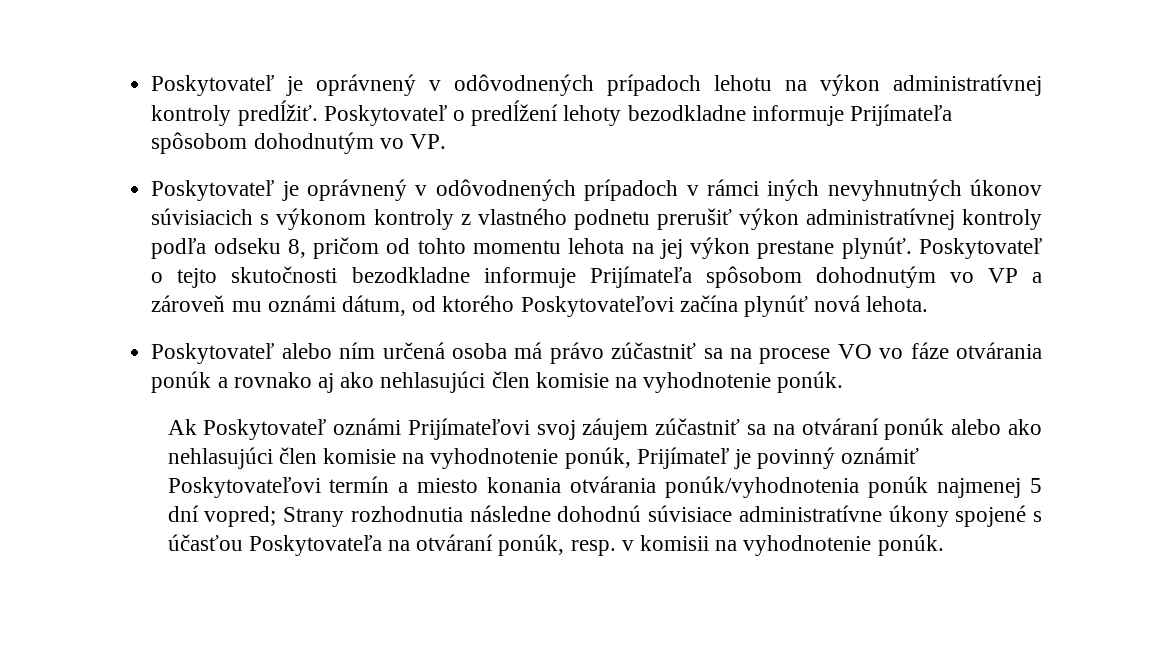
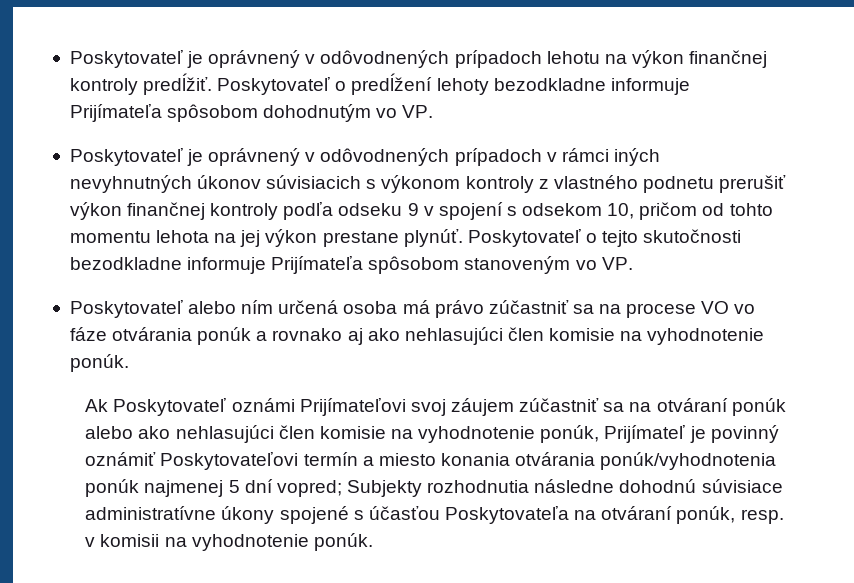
- Poskytovateľ je oprávnený v odôvodnených prípadoch lehotu na výkon administratívnej kontroly predĺžiť.
+ Poskytovateľ je oprávnený v odôvodnených prípadoch lehotu na výkon finančnej kontroly predĺžiť.
- Poskytovateľ je oprávnený v odôvodnených prípadoch v rámci iných nevyhnutných úkonov súvisiacich s výkonom kontroly z vlastného podnetu prerušiť výkon administratívnej kontroly podľa odseku 8, pričom od tohto momentu lehota na jej výkon prestane plynúť.
+ Poskytovateľ je oprávnený v odôvodnených prípadoch v rámci iných nevyhnutných úkonov súvisiacich s výkonom kontroly z vlastného podnetu prerušiť výkon finančnej kontroly podľa odseku 9 v spojení s odsekom 10, pričom od tohto momentu lehota na jej výkon prestane plynúť.
- Poskytovateľ o tejto skutočnosti bezodkladne informuje Prijímateľa spôsobom dohodnutým vo VP a zároveň mu oznámi dátum, od ktorého Poskytovateľovi začína plynúť nová lehota.
+ Poskytovateľ o tejto skutočnosti bezodkladne informuje Prijímateľa spôsobom stanoveným vo VP.
- Ak Poskytovateľ oznámi Prijímateľovi svoj záujem zúčastniť sa na otváraní ponúk alebo ako nehlasujúci člen komisie na vyhodnotenie ponúk, Prijímateľ je povinný oznámiť Poskytovateľovi termín a miesto konania otvárania ponúk/vyhodnotenia ponúk najmenej 5 dní vopred; Strany rozhodnutia následne dohodnú súvisiace administratívne úkony spojené s účasťou Poskytovateľa na otváraní ponúk, resp. v komisii na vyhodnotenie ponúk.
+ Ak Poskytovateľ oznámi Prijímateľovi svoj záujem zúčastniť sa na otváraní ponúk alebo ako nehlasujúci člen komisie na vyhodnotenie ponúk, Prijímateľ je povinný oznámiť Poskytovateľovi termín a miesto konania otvárania ponúk/vyhodnotenia ponúk najmenej 5 dní vopred; Subjekty rozhodnutia následne dohodnú súvisiace administratívne úkony spojené s účasťou Poskytovateľa na otváraní ponúk, resp. v komisii na vyhodnotenie ponúk.

